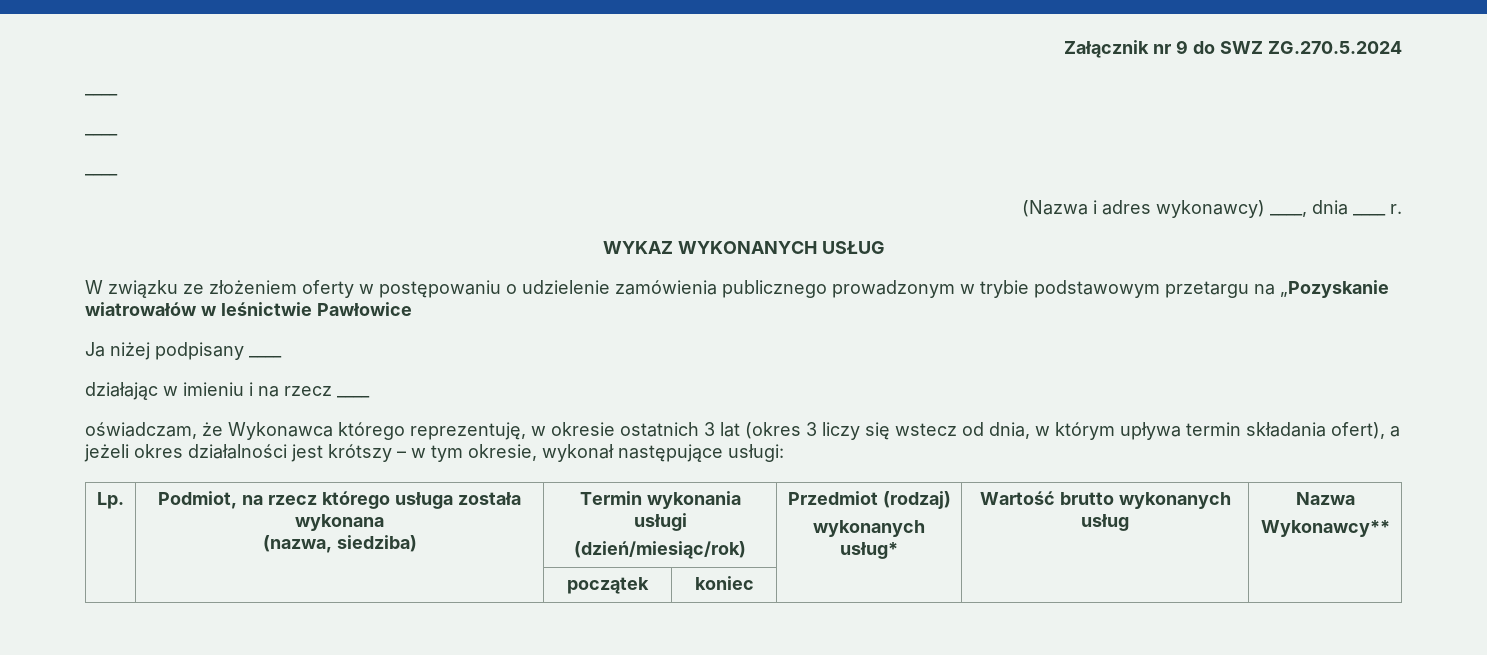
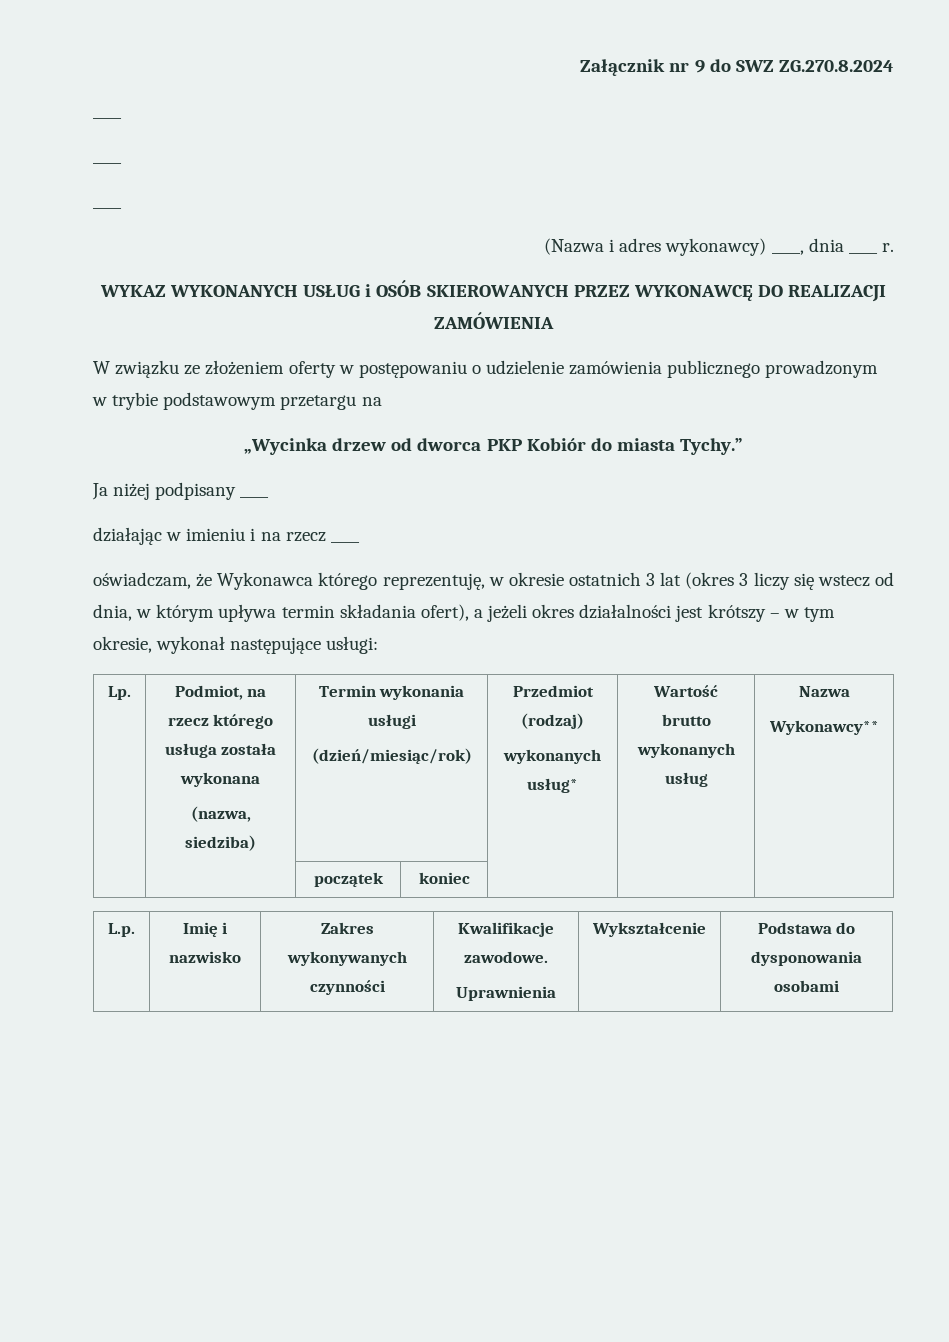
- Załącznik nr 9 do SWZ ZG.270.5.2024
+ Załącznik nr 9 do SWZ ZG.270.8.2024
- WYKAZ WYKONANYCH USŁUG
+ WYKAZ WYKONANYCH USŁUG i OSÓB SKIEROWANYCH PRZEZ WYKONAWCĘ DO REALIZACJI ZAMÓWIENIA
- W związku ze złożeniem oferty w postępowaniu o udzielenie zamówienia publicznego prowadzonym w trybie podstawowym przetargu na „Pozyskanie wiatrowałów w leśnictwie Pawłowice
+ W związku ze złożeniem oferty w postępowaniu o udzielenie zamówienia publicznego prowadzonym w trybie podstawowym przetargu na
+ „Wycinka drzew od dworca PKP Kobiór do miasta Tychy.”
+ L.p. | Imię i nazwisko | Zakres wykonywanych czynności | Kwalifikacje zawodowe.
+ Uprawnienia | Wykształcenie | Podstawa do dysponowania osobami

